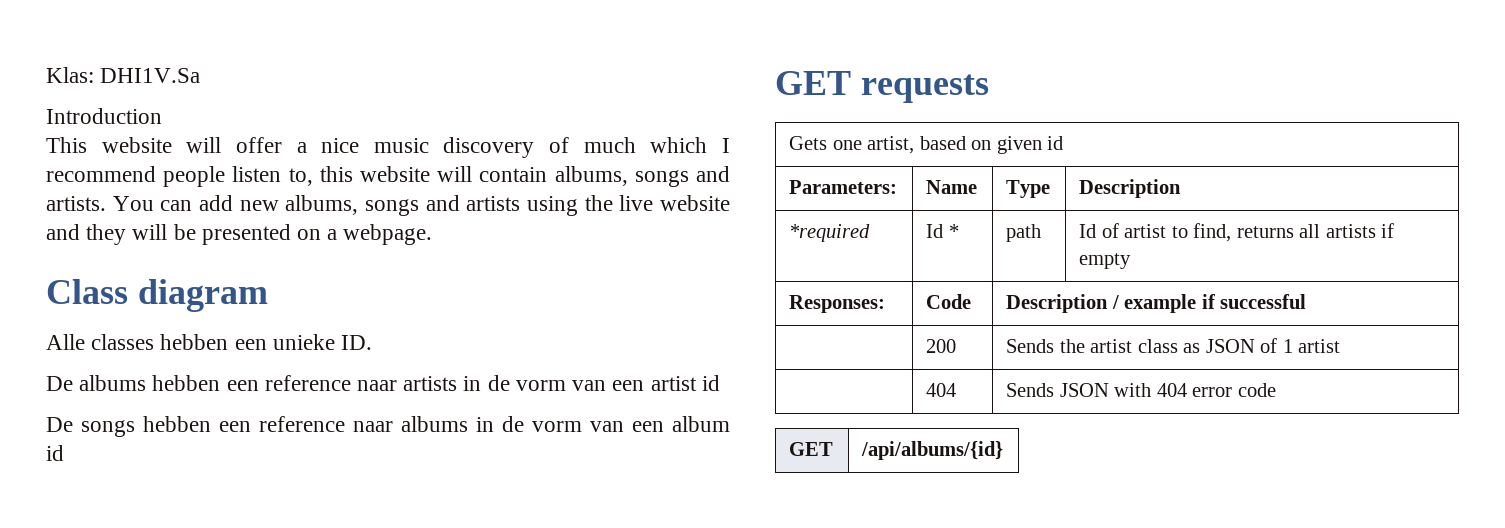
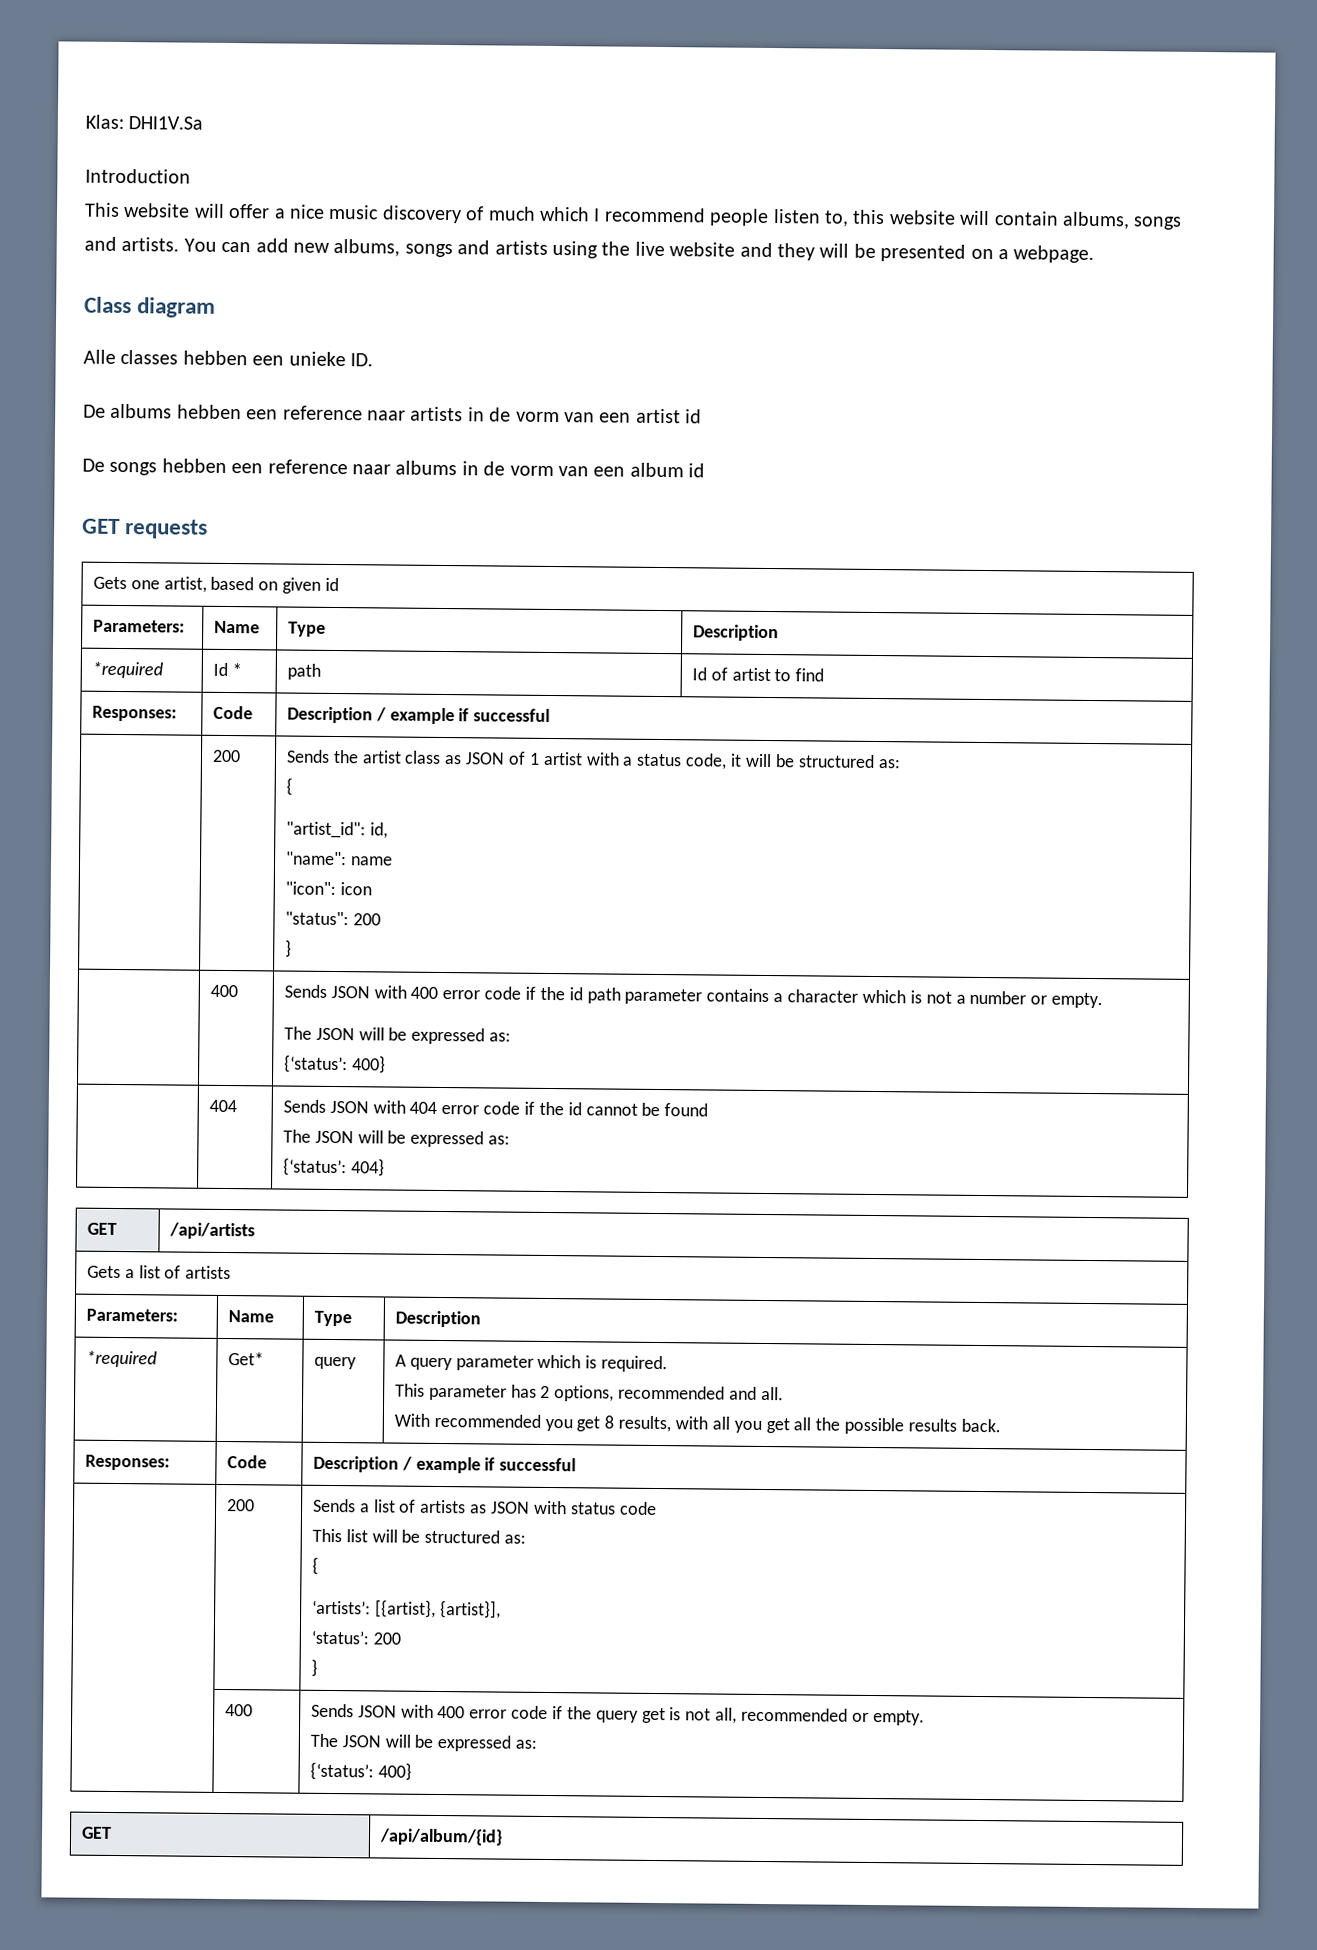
- *required | Id * | path | Id of artist to find, returns all artists if empty
+ *required | Id * | path | Id of artist to find
- | 200 | Sends the artist class as JSON of 1 artist
+ | 200 | Sends the artist class as JSON of 1 artist with a status code, it will be structured as:
+ {
+ "artist_id": id,
+ "name": name
+ "icon": icon
+ "status": 200
+ }
+ | 400 | Sends JSON with 400 error code if the id path parameter contains a character which is not a number or empty.
+ The JSON will be expressed as:
+ {‘status’: 400}
- | 404 | Sends JSON with 404 error code
- GET | /api/albums/{id}
+ | 404 | Sends JSON with 404 error code if the id cannot be found
+ The JSON will be expressed as:
+ {‘status’: 404}
+ GET | /api/artists
+ Gets a list of artists
+ Parameters: | Name | Type | Description
+ *required | Get* | query | A query parameter which is required.
+ This parameter has 2 options, recommended and all.
+ With recommended you get 8 results, with all you get all the possible results back.
+ Responses: | Code | Description / example if successful
+ | 200 | Sends a list of artists as JSON with status code
+ This list will be structured as:
+ {
+ ‘artists’: [{artist}, {artist}],
+ ‘status’: 200
+ }
+ | 400 | Sends JSON with 400 error code if the query get is not all, recommended or empty.
+ The JSON will be expressed as:
+ {‘status’: 400}
+ GET | /api/album/{id}

